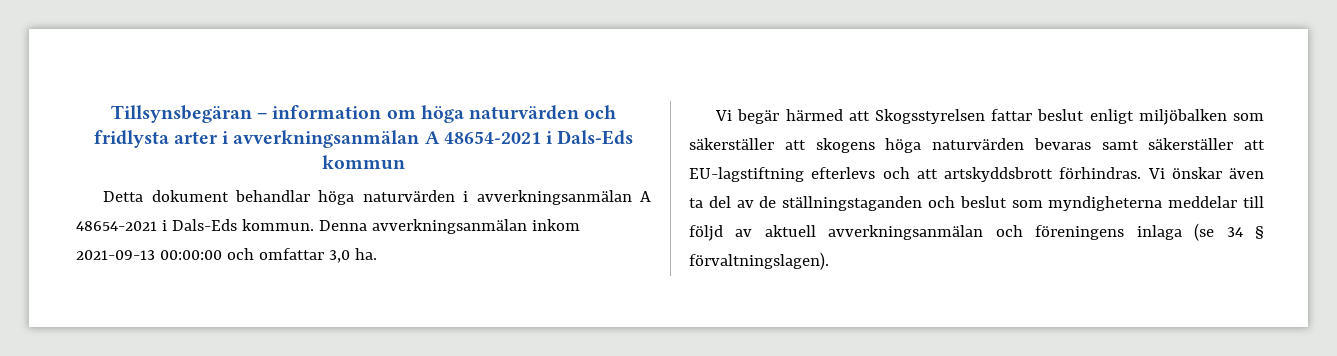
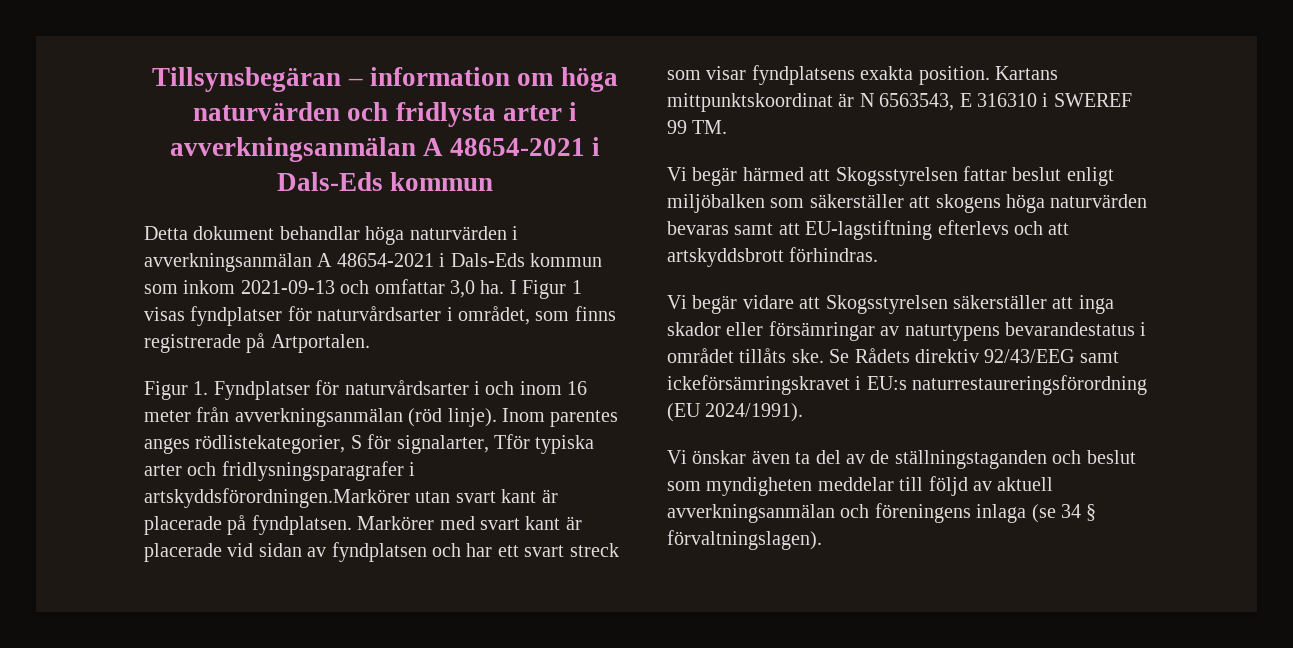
- Detta dokument behandlar höga naturvärden i avverkningsanmälan A 48654-2021 i Dals-Eds kommun. Denna avverkningsanmälan inkom 2021-09-13 00:00:00 och omfattar 3,0 ha.
+ Detta dokument behandlar höga naturvärden i avverkningsanmälan A 48654-2021 i Dals-Eds kommun som inkom 2021-09-13 och omfattar 3,0 ha. I Figur 1 visas fyndplatser för naturvårdsarter i området, som finns registrerade på Artportalen.
+ Figur 1. Fyndplatser för naturvårdsarter i och inom 16 meter från avverkningsanmälan (röd linje). Inom parentes anges rödlistekategorier, S för signalarter, Tför typiska arter och fridlysningsparagrafer i artskyddsförordningen.Markörer utan svart kant är placerade på fyndplatsen. Markörer med svart kant är placerade vid sidan av fyndplatsen och har ett svart streck som visar fyndplatsens exakta position. Kartans mittpunktskoordinat är N 6563543, E 316310 i SWEREF 99 TM.
- Vi begär härmed att Skogsstyrelsen fattar beslut enligt miljöbalken som säkerställer att skogens höga naturvärden bevaras samt säkerställer att EU-lagstiftning efterlevs och att artskyddsbrott förhindras. Vi önskar även ta del av de ställningstaganden och beslut som myndigheterna meddelar till följd av aktuell avverkningsanmälan och föreningens inlaga (se 34 § förvaltningslagen).
+ Vi begär härmed att Skogsstyrelsen fattar beslut enligt miljöbalken som säkerställer att skogens höga naturvärden bevaras samt att EU-lagstiftning efterlevs och att artskyddsbrott förhindras.
+ Vi begär vidare att Skogsstyrelsen säkerställer att inga skador eller försämringar av naturtypens bevarandestatus i området tillåts ske. Se Rådets direktiv 92/43/EEG samt ickeförsämringskravet i EU:s naturrestaureringsförordning (EU 2024/1991).
+ Vi önskar även ta del av de ställningstaganden och beslut som myndigheten meddelar till följd av aktuell avverkningsanmälan och föreningens inlaga (se 34 § förvaltningslagen).

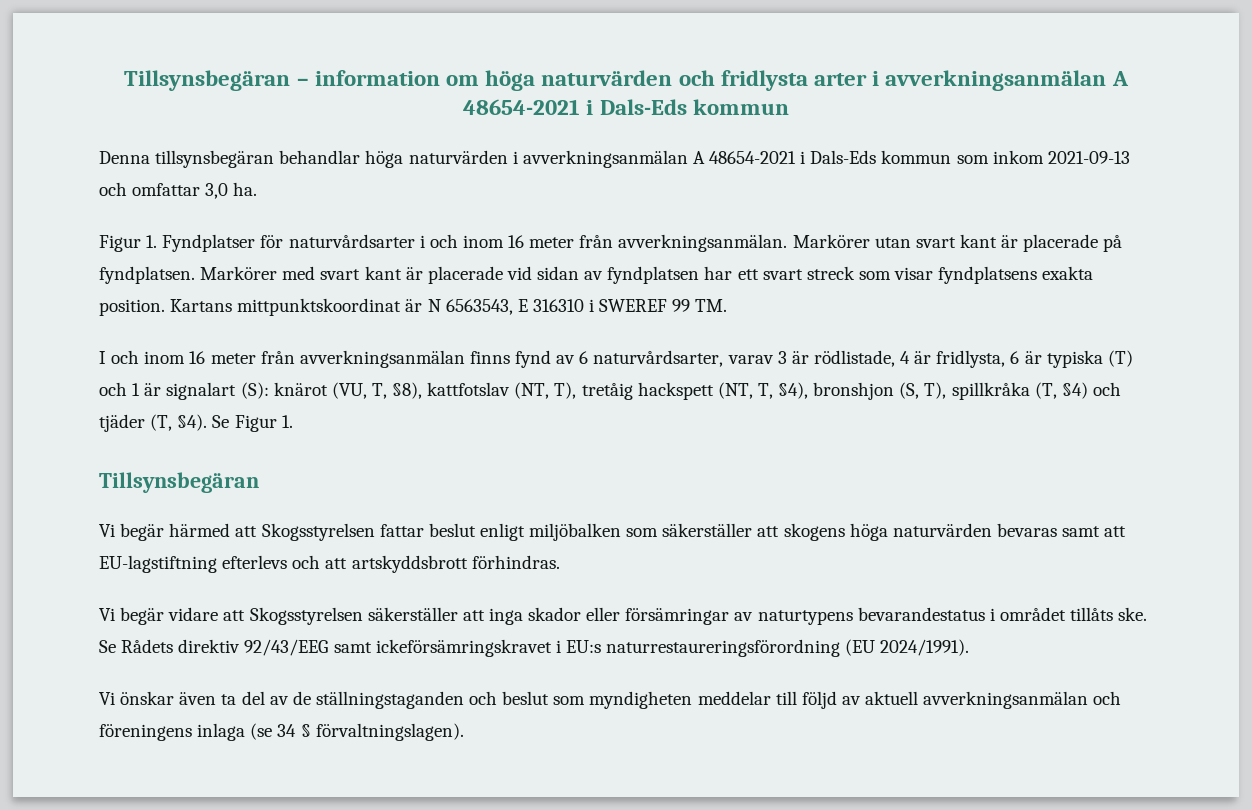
- Detta dokument behandlar höga naturvärden i avverkningsanmälan A 48654-2021 i Dals-Eds kommun som inkom 2021-09-13 och omfattar 3,0 ha. I Figur 1 visas fyndplatser för naturvårdsarter i området, som finns registrerade på Artportalen.
+ Denna tillsynsbegäran behandlar höga naturvärden i avverkningsanmälan A 48654-2021 i Dals-Eds kommun som inkom 2021-09-13 och omfattar 3,0 ha.
- Figur 1. Fyndplatser för naturvårdsarter i och inom 16 meter från avverkningsanmälan (röd linje). Inom parentes anges rödlistekategorier, S för signalarter, Tför typiska arter och fridlysningsparagrafer i artskyddsförordningen.Markörer utan svart kant är placerade på fyndplatsen.
+ Figur 1. Fyndplatser för naturvårdsarter i och inom 16 meter från avverkningsanmälan. Markörer utan svart kant är placerade på fyndplatsen.
- Markörer med svart kant är placerade vid sidan av fyndplatsen och har ett svart streck som visar fyndplatsens exakta position.
+ Markörer med svart kant är placerade vid sidan av fyndplatsen har ett svart streck som visar fyndplatsens exakta position.
+ I och inom 16 meter från avverkningsanmälan finns fynd av 6 naturvårdsarter, varav 3 är rödlistade, 4 är fridlysta, 6 är typiska (T) och 1 är signalart (S): knärot (VU, T, §8), kattfotslav (NT, T), tretåig hackspett (NT, T, §4), bronshjon (S, T), spillkråka (T, §4) och tjäder (T, §4). Se Figur 1.
+ Tillsynsbegäran

